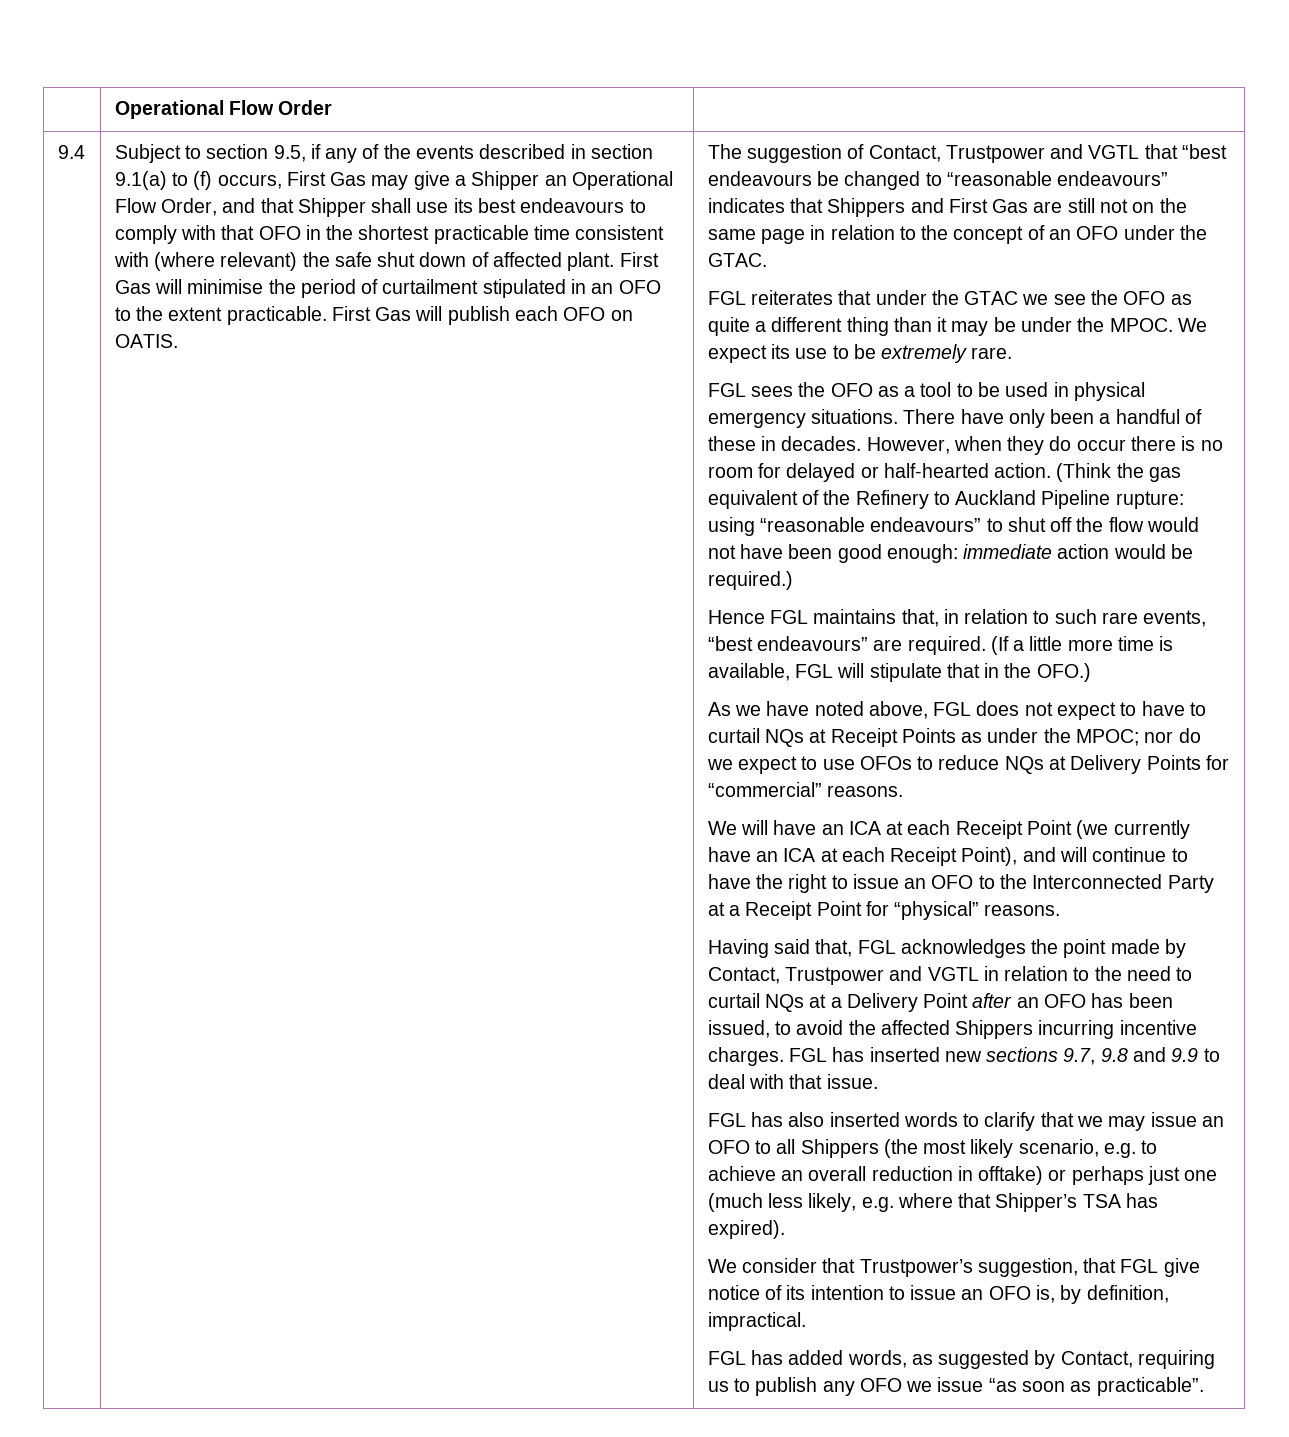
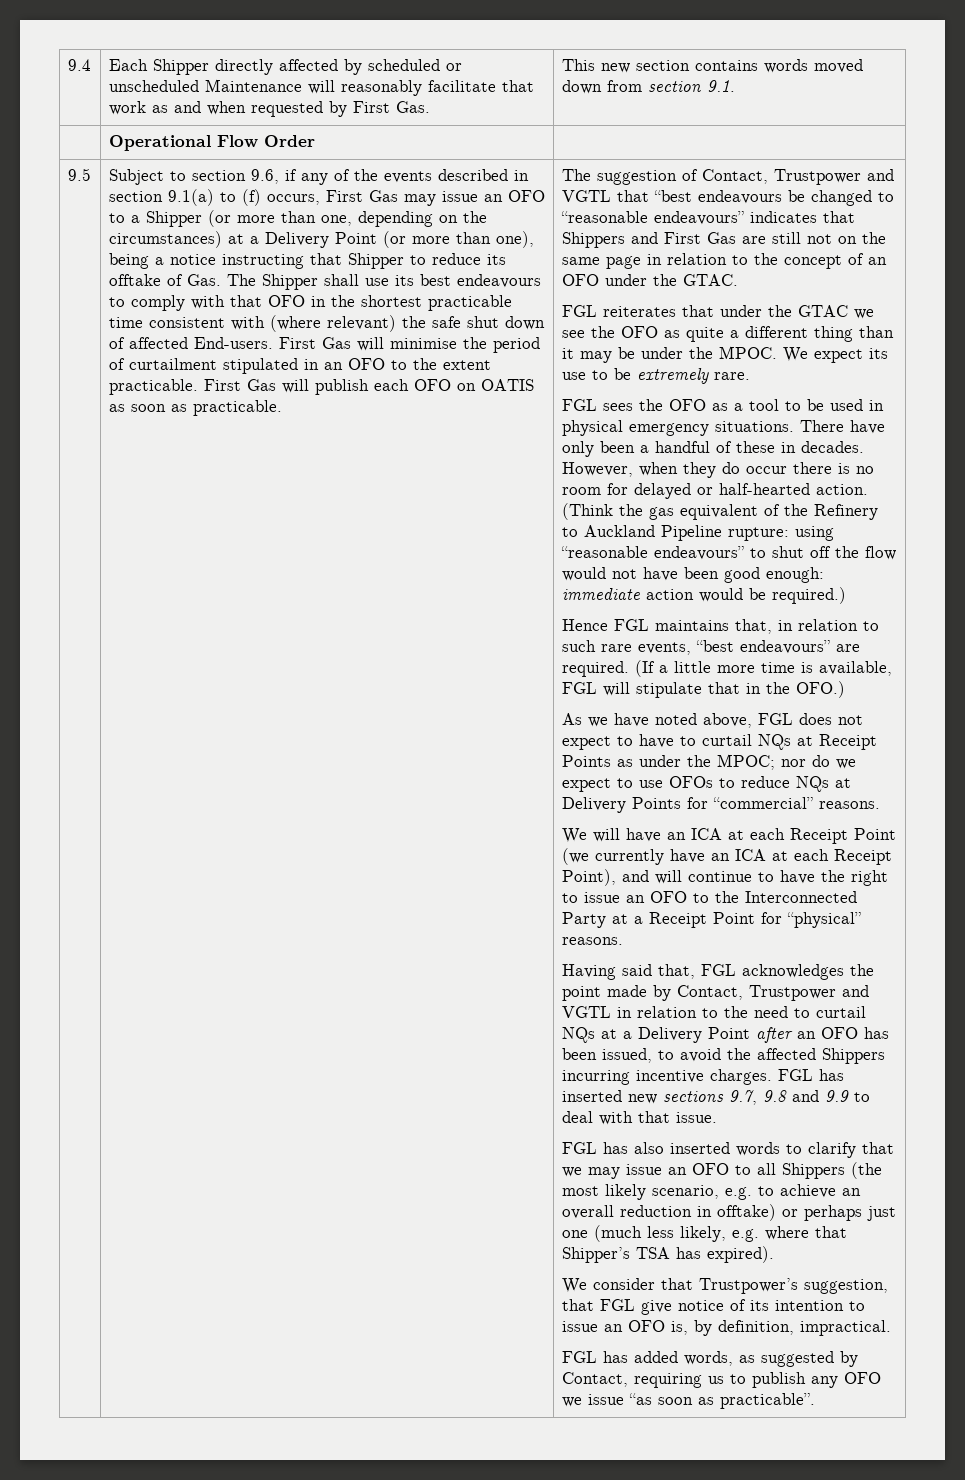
+ 9.4 | Each Shipper directly affected by scheduled or unscheduled Maintenance will reasonably facilitate that work as and when requested by First Gas. | This new section contains words moved down from section 9.1.
- 9.4
+ 9.5
- Subject to section 9.5, if any of the events described in section 9.1(a) to (f) occurs, First Gas may give a Shipper an Operational Flow Order, and that Shipper shall use its best endeavours to comply with that OFO in the shortest practicable time consistent with (where relevant) the safe shut down of affected plant.
+ Subject to section 9.6, if any of the events described in section 9.1(a) to (f) occurs, First Gas may issue an OFO to a Shipper (or more than one, depending on the circumstances) at a Delivery Point (or more than one), being a notice instructing that Shipper to reduce its offtake of Gas. The Shipper shall use its best endeavours to comply with that OFO in the shortest practicable time consistent with (where relevant) the safe shut down of affected End-users.
- First Gas will publish each OFO on OATIS.
+ First Gas will publish each OFO on OATIS as soon as practicable.

